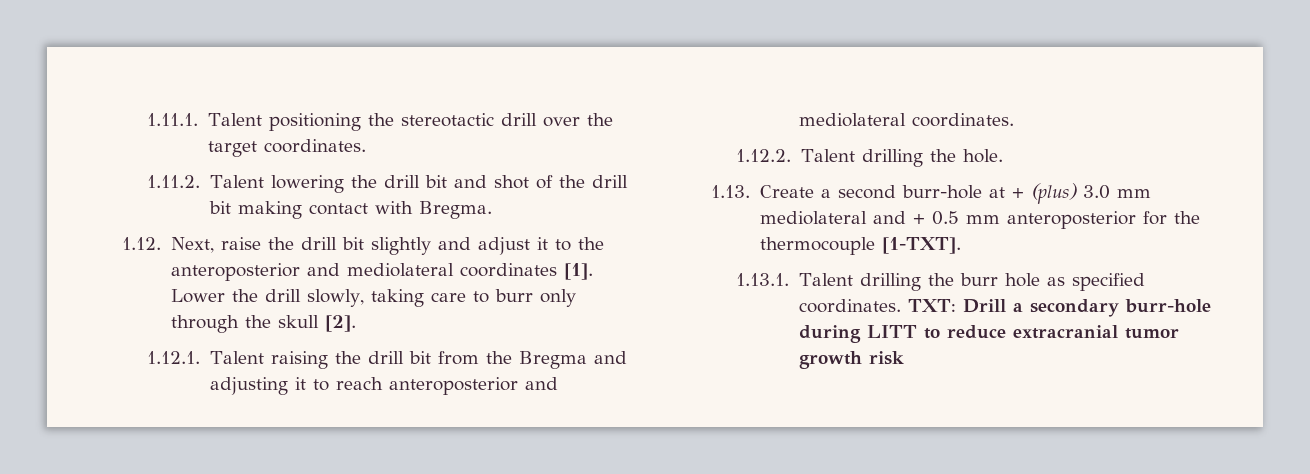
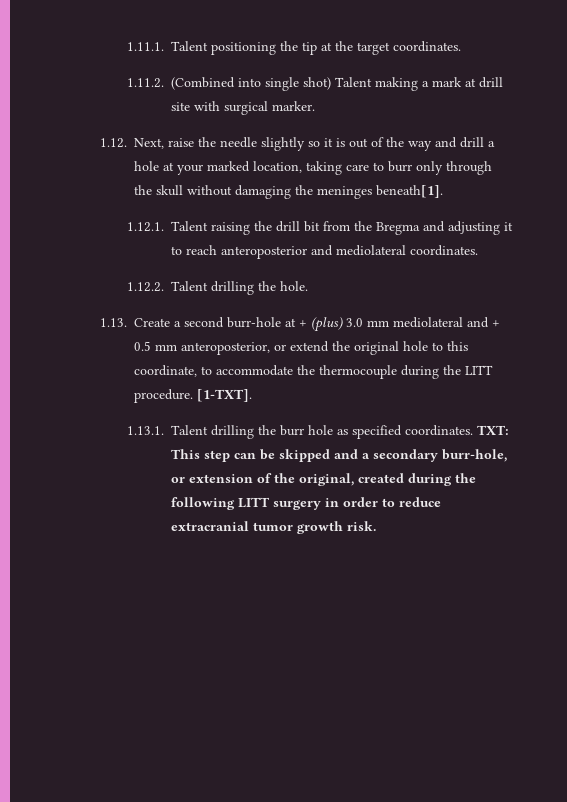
- 1.11.1. Talent positioning the stereotactic drill over the target coordinates.
+ 1.11.1. Talent positioning the tip at the target coordinates.
- 1.11.2. Talent lowering the drill bit and shot of the drill bit making contact with Bregma.
- 1.12. Next, raise the drill bit slightly and adjust it to the anteroposterior and mediolateral coordinates [1]. Lower the drill slowly, taking care to burr only through the skull [2].
+ 1.11.2. (Combined into single shot) Talent making a mark at drill site with surgical marker.
+ 1.12. Next, raise the needle slightly so it is out of the way and drill a hole at your marked location, taking care to burr only through the skull without damaging the meninges beneath[1].
- 1.13. Create a second burr-hole at + (plus) 3.0 mm mediolateral and + 0.5 mm anteroposterior for the thermocouple [1-TXT].
+ 1.13. Create a second burr-hole at + (plus) 3.0 mm mediolateral and + 0.5 mm anteroposterior, or extend the original hole to this coordinate, to accommodate the thermocouple during the LITT procedure. [1-TXT].
- TXT: Drill a secondary burr-hole during LITT to reduce extracranial tumor growth risk
+ TXT: This step can be skipped and a secondary burr-hole, or extension of the original, created during the following LITT surgery in order to reduce extracranial tumor growth risk.

